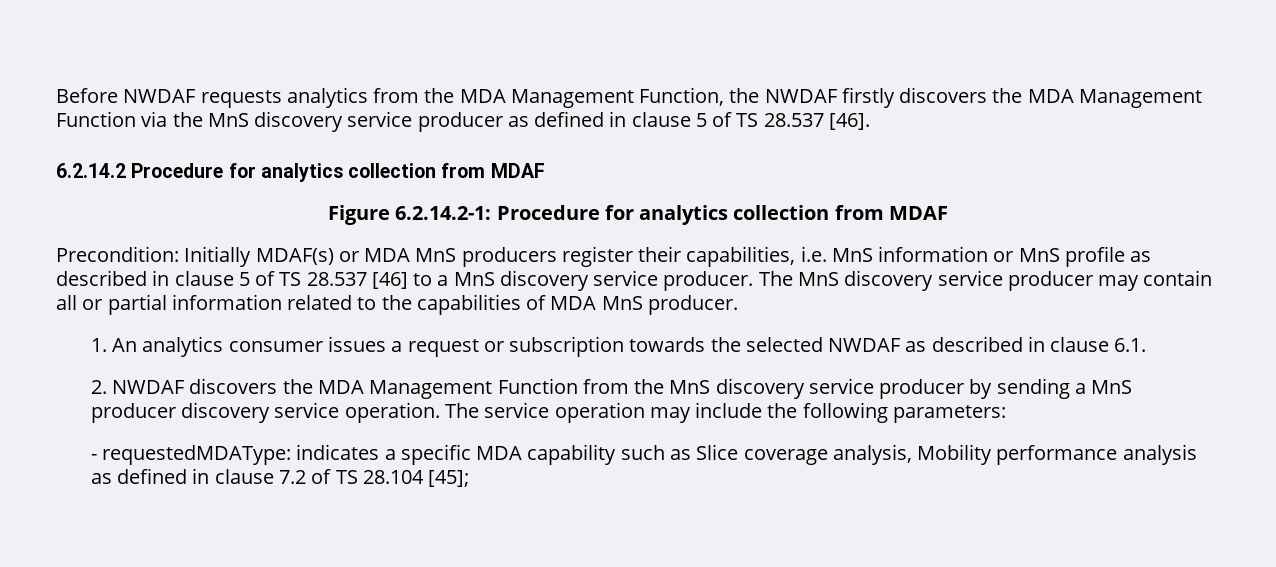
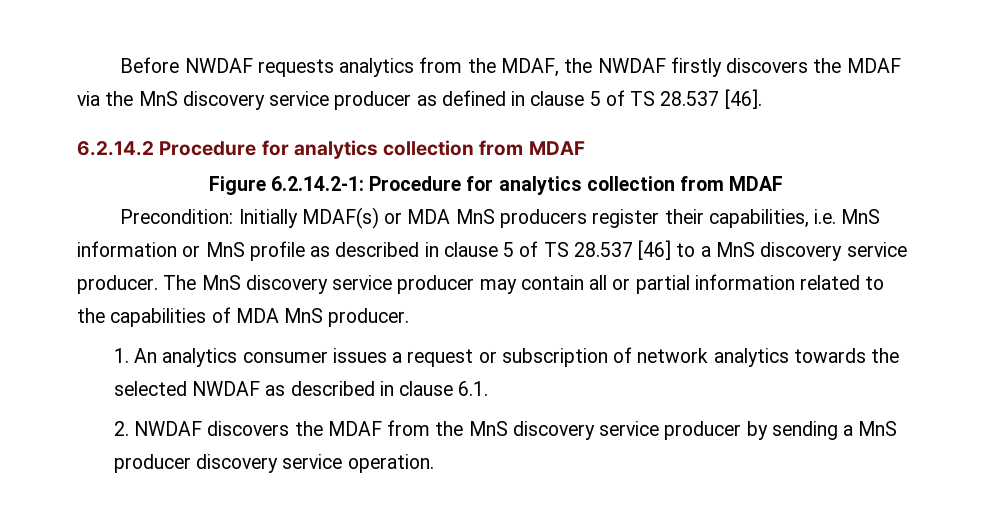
- Before NWDAF requests analytics from the MDA Management Function, the NWDAF firstly discovers the MDA Management Function via the MnS discovery service producer as defined in clause 5 of TS 28.537 [46].
+ Before NWDAF requests analytics from the MDAF, the NWDAF firstly discovers the MDAF via the MnS discovery service producer as defined in clause 5 of TS 28.537 [46].
- 1. An analytics consumer issues a request or subscription towards the selected NWDAF as described in clause 6.1.
+ 1. An analytics consumer issues a request or subscription of network analytics towards the selected NWDAF as described in clause 6.1.
- 2. NWDAF discovers the MDA Management Function from the MnS discovery service producer by sending a MnS producer discovery service operation. The service operation may include the following parameters:
- - requestedMDAType: indicates a specific MDA capability such as Slice coverage analysis, Mobility performance analysis as defined in clause 7.2 of TS 28.104 [45];
+ 2. NWDAF discovers the MDAF from the MnS discovery service producer by sending a MnS producer discovery service operation.

